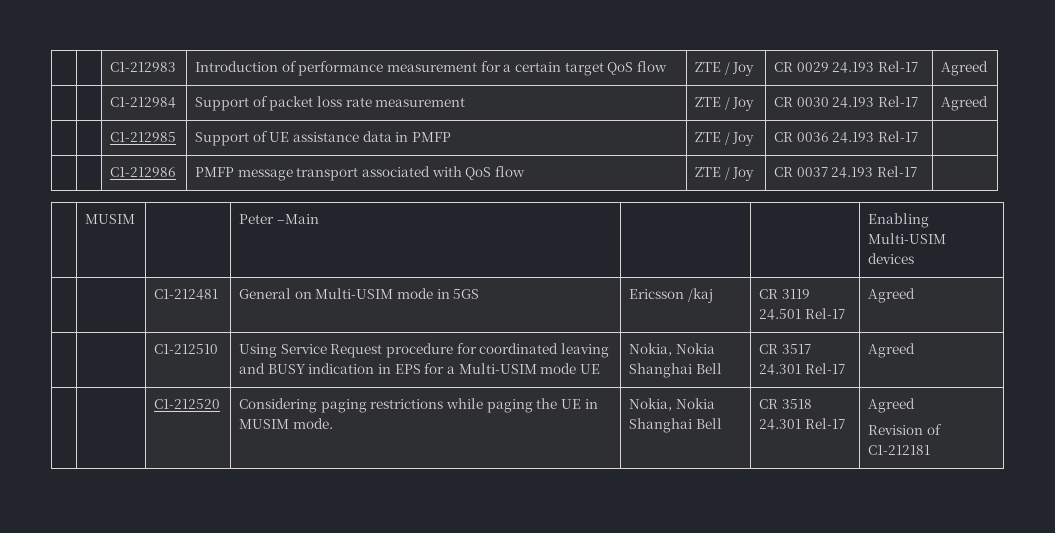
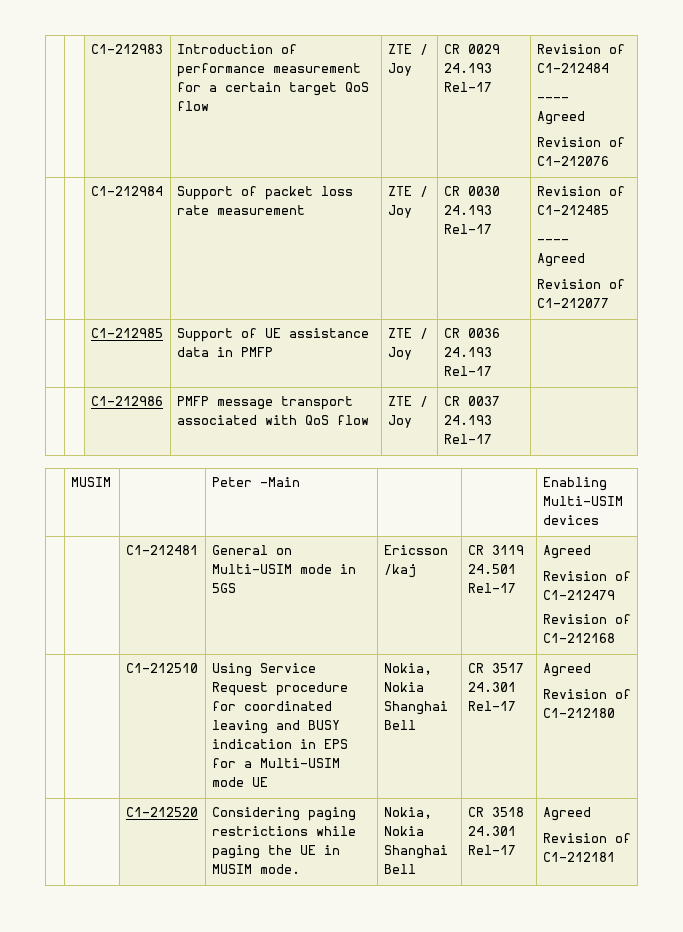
- | | C1-212983 | Introduction of performance measurement for a certain target QoS flow | ZTE / Joy | CR 0029 24.193 Rel-17 | Agreed
+ | | C1-212983 | Introduction of performance measurement for a certain target QoS flow | ZTE / Joy | CR 0029 24.193 Rel-17 | Revision of C1-212484
+ ____
+ Agreed
+ Revision of C1-212076
- | | C1-212984 | Support of packet loss rate measurement | ZTE / Joy | CR 0030 24.193 Rel-17 | Agreed
+ | | C1-212984 | Support of packet loss rate measurement | ZTE / Joy | CR 0030 24.193 Rel-17 | Revision of C1-212485
+ ____
+ Agreed
+ Revision of C1-212077
  | | C1-212481 | General on Multi-USIM mode in 5GS | Ericsson /kaj | CR 3119 24.501 Rel-17 | Agreed
+ Revision of C1-212479
+ Revision of C1-212168
  | | C1-212510 | Using Service Request procedure for coordinated leaving and BUSY indication in EPS for a Multi-USIM mode UE | Nokia, Nokia Shanghai Bell | CR 3517 24.301 Rel-17 | Agreed
+ Revision of C1-212180

